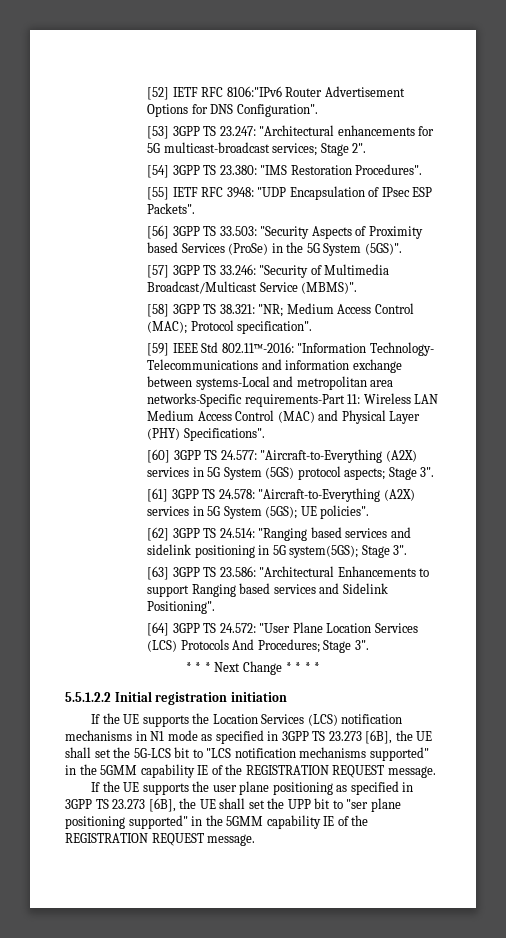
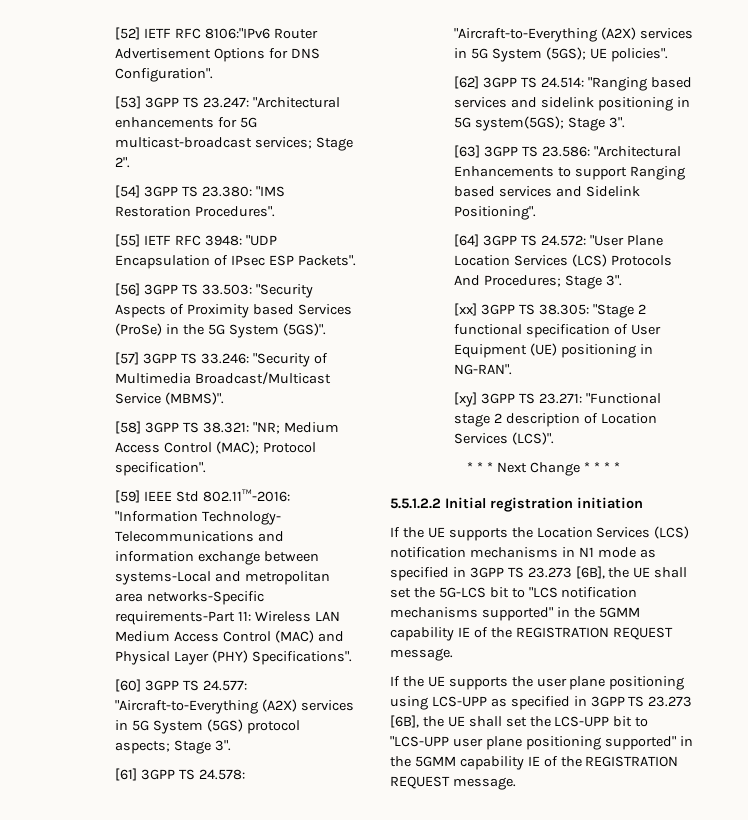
+ [xx] 3GPP TS 38.305: "Stage 2 functional specification of User Equipment (UE) positioning in NG-RAN".
+ [xy] 3GPP TS 23.271: "Functional stage 2 description of Location Services (LCS)".
- If the UE supports the user plane positioning as specified in 3GPP TS 23.273 [6B], the UE shall set the UPP bit to "ser plane positioning supported" in the 5GMM capability IE of the REGISTRATION REQUEST message.
+ If the UE supports the user plane positioning using LCS-UPP as specified in 3GPP TS 23.273 [6B], the UE shall set the LCS-UPP bit to "LCS-UPP user plane positioning supported" in the 5GMM capability IE of the REGISTRATION REQUEST message.

